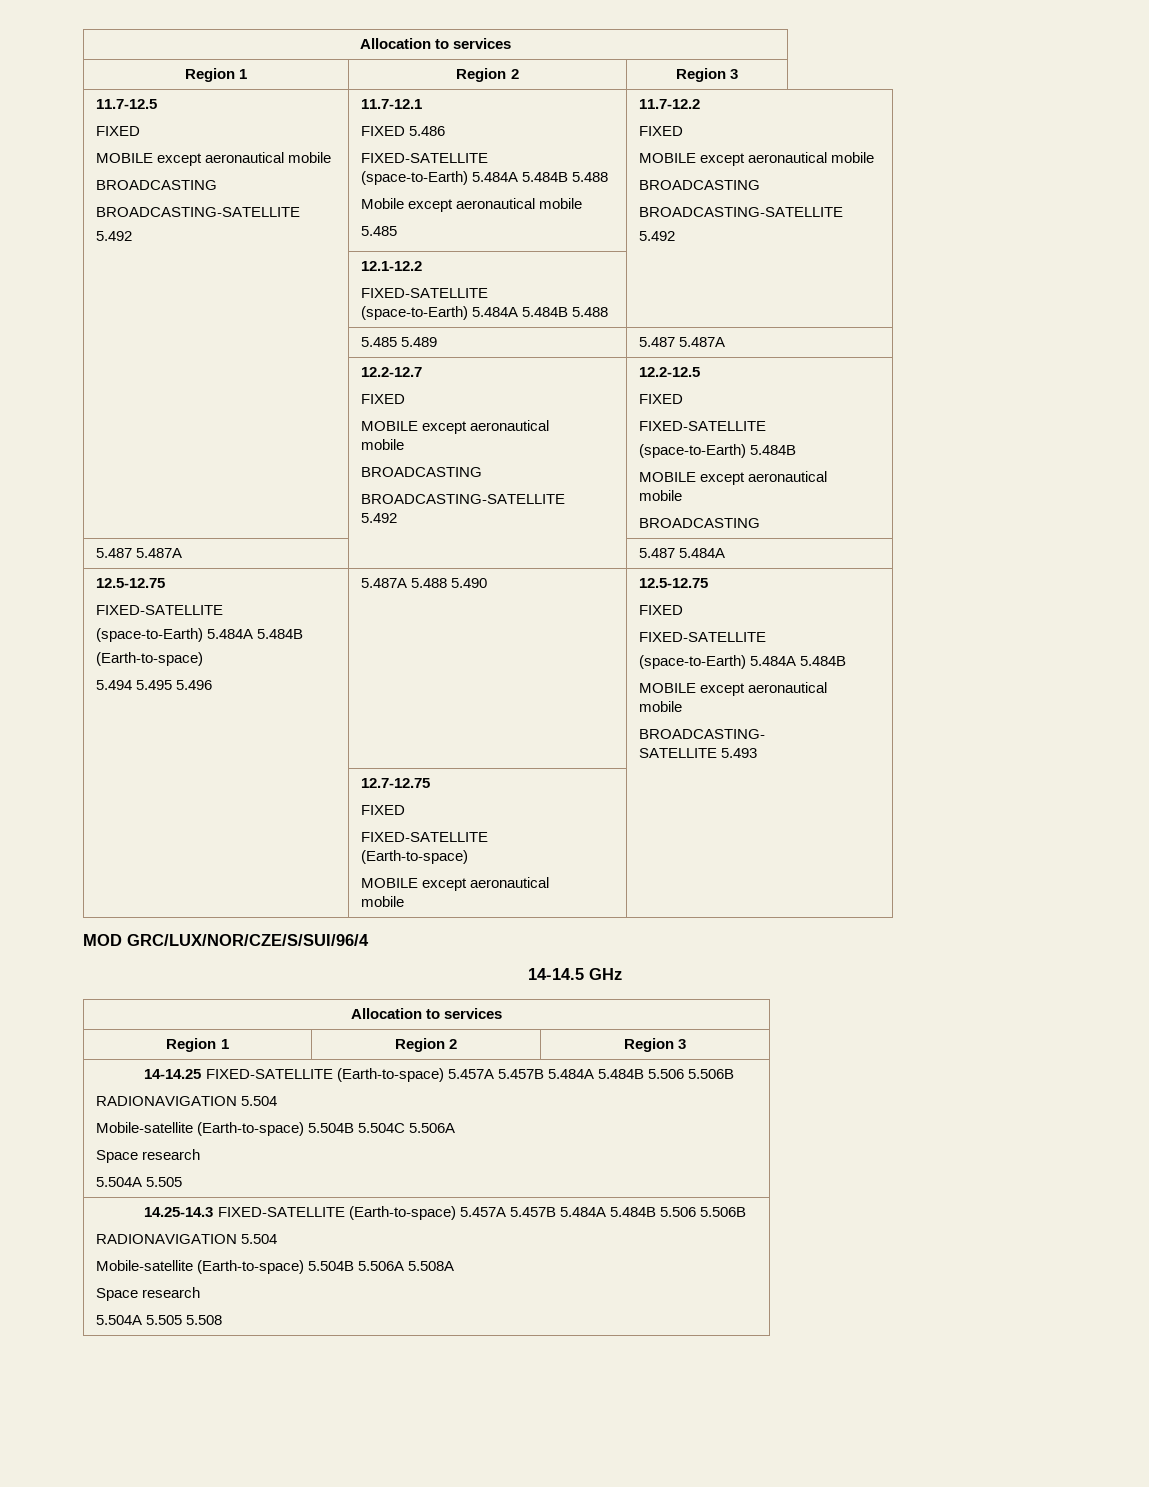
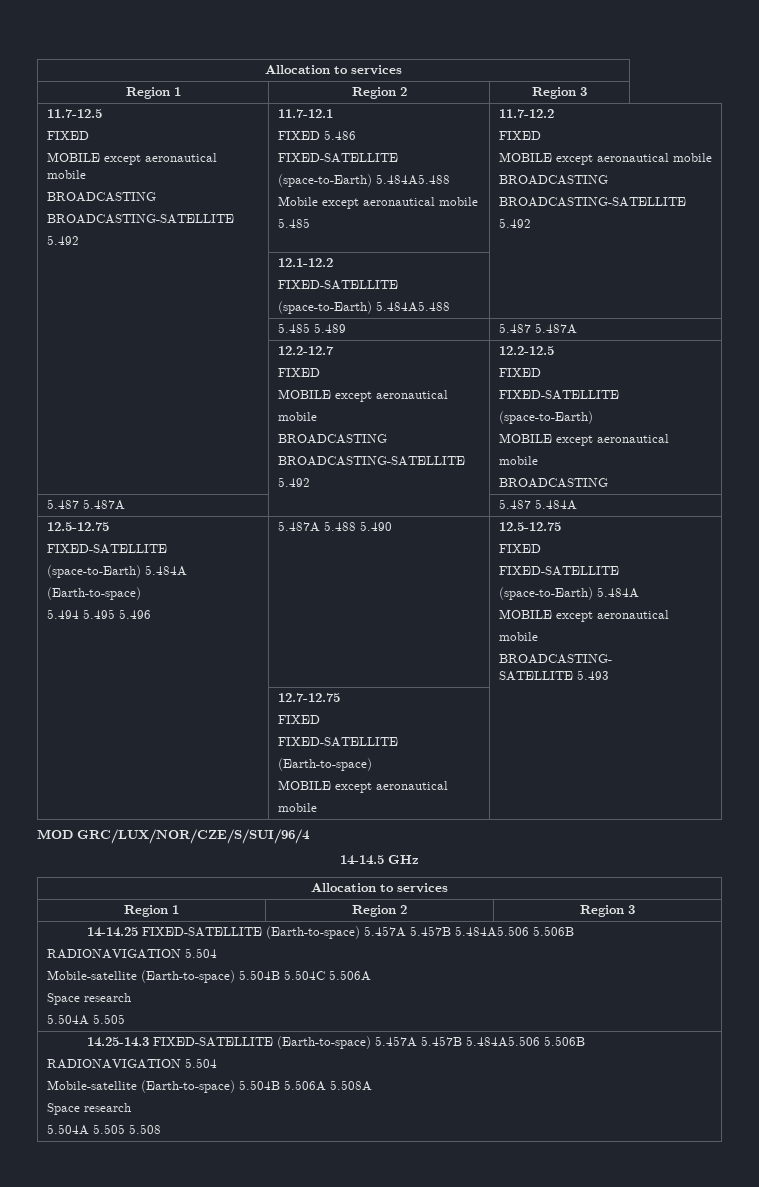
  11.7-12.5
  FIXED
  MOBILE except aeronautical mobile
  BROADCASTING
  BROADCASTING-SATELLITE
  5.492 | 11.7-12.1
  FIXED 5.486
  FIXED-SATELLITE
- (space-to-Earth) 5.484A 5.484B 5.488
+ (space-to-Earth) 5.484A5.488
  | 12.1-12.2
  FIXED-SATELLITE
- (space-to-Earth) 5.484A 5.484B 5.488 |
+ (space-to-Earth) 5.484A5.488 |
  | 12.2-12.7
  FIXED
  MOBILE except aeronautical
  mobile
  BROADCASTING
  BROADCASTING-SATELLITE
  5.492 | 12.2-12.5
  FIXED
  FIXED-SATELLITE
- (space-to-Earth) 5.484B
+ (space-to-Earth)
  5.487 5.487A | | 5.487 5.484A
  12.5-12.75
  FIXED-SATELLITE
- (space-to-Earth) 5.484A 5.484B
+ (space-to-Earth) 5.484A
  (Earth-to-space)
  5.494 5.495 5.496 | 5.487A 5.488 5.490 | 12.5-12.75
  FIXED
  FIXED-SATELLITE
- (space-to-Earth) 5.484A 5.484B
+ (space-to-Earth) 5.484A
- 14-14.25 FIXED-SATELLITE (Earth-to-space) 5.457A 5.457B 5.484A 5.484B 5.506 5.506B
+ 14-14.25 FIXED-SATELLITE (Earth-to-space) 5.457A 5.457B 5.484A5.506 5.506B
- 14.25-14.3 FIXED-SATELLITE (Earth-to-space) 5.457A 5.457B 5.484A 5.484B 5.506 5.506B
+ 14.25-14.3 FIXED-SATELLITE (Earth-to-space) 5.457A 5.457B 5.484A5.506 5.506B

